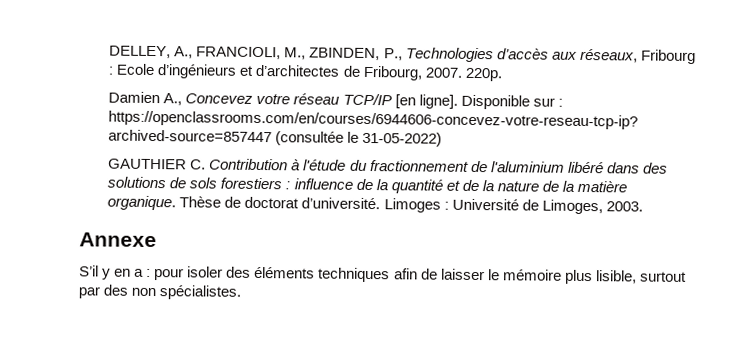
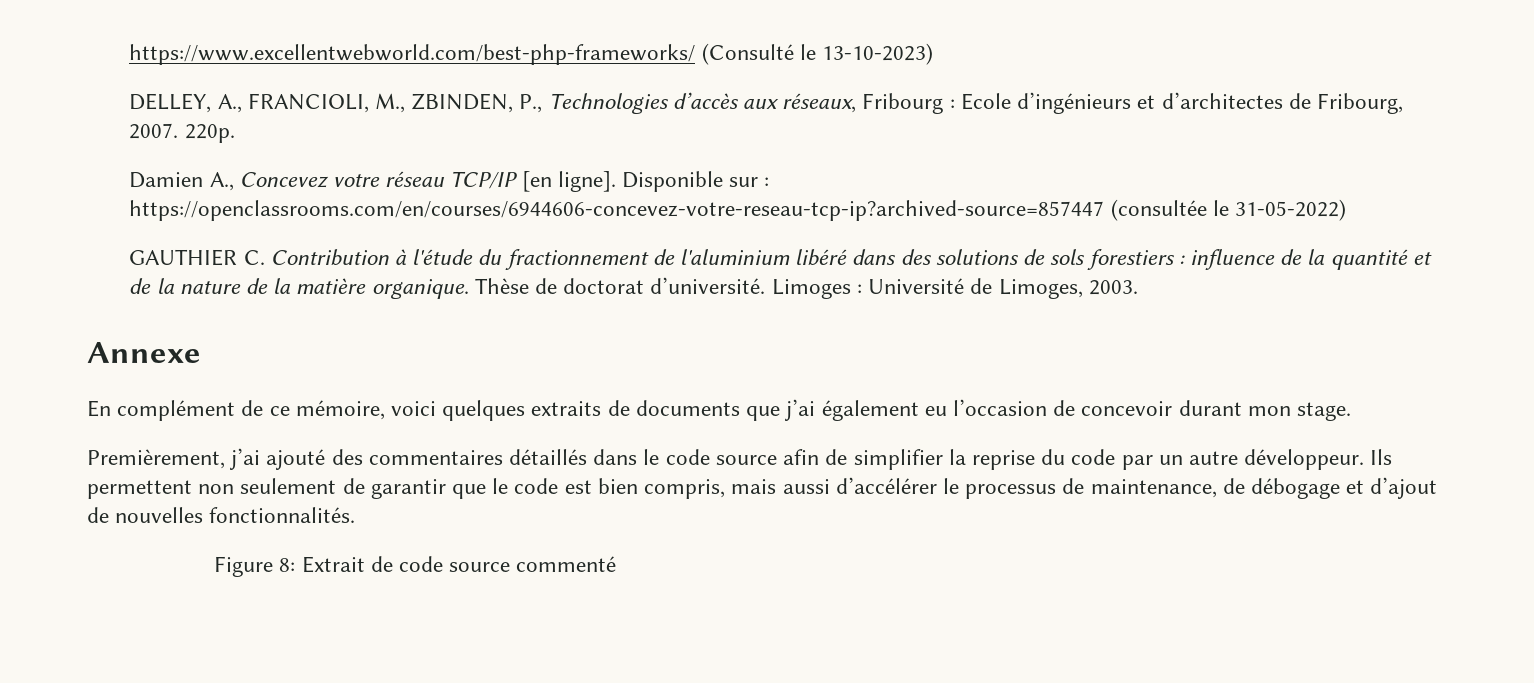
+ https://www.excellentwebworld.com/best-php-frameworks/ (Consulté le 13-10-2023)
- S’il y en a : pour isoler des éléments techniques afin de laisser le mémoire plus lisible, surtout par des non spécialistes.
+ En complément de ce mémoire, voici quelques extraits de documents que j’ai également eu l’occasion de concevoir durant mon stage.
+ Premièrement, j’ai ajouté des commentaires détaillés dans le code source afin de simplifier la reprise du code par un autre développeur. Ils permettent non seulement de garantir que le code est bien compris, mais aussi d’accélérer le processus de maintenance, de débogage et d’ajout de nouvelles fonctionnalités.
+ Figure 8: Extrait de code source commenté

